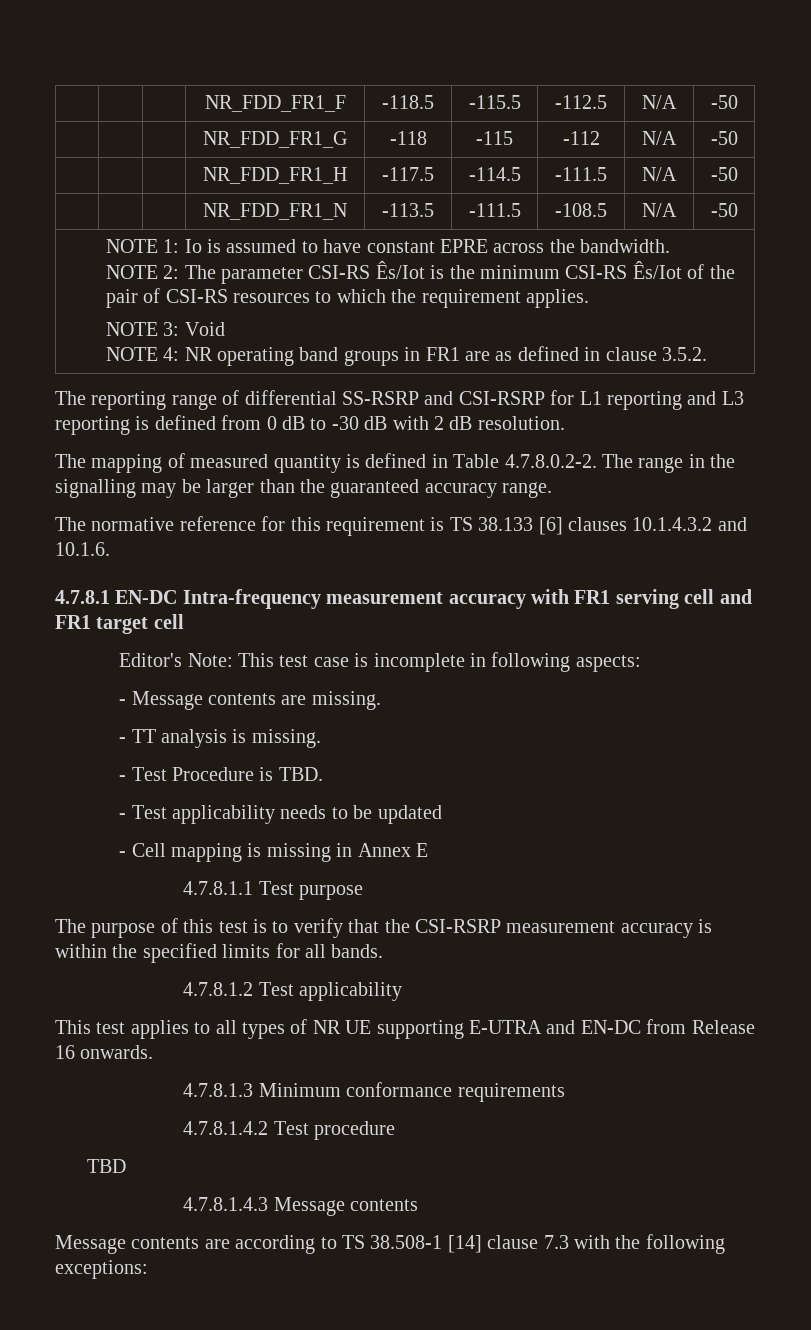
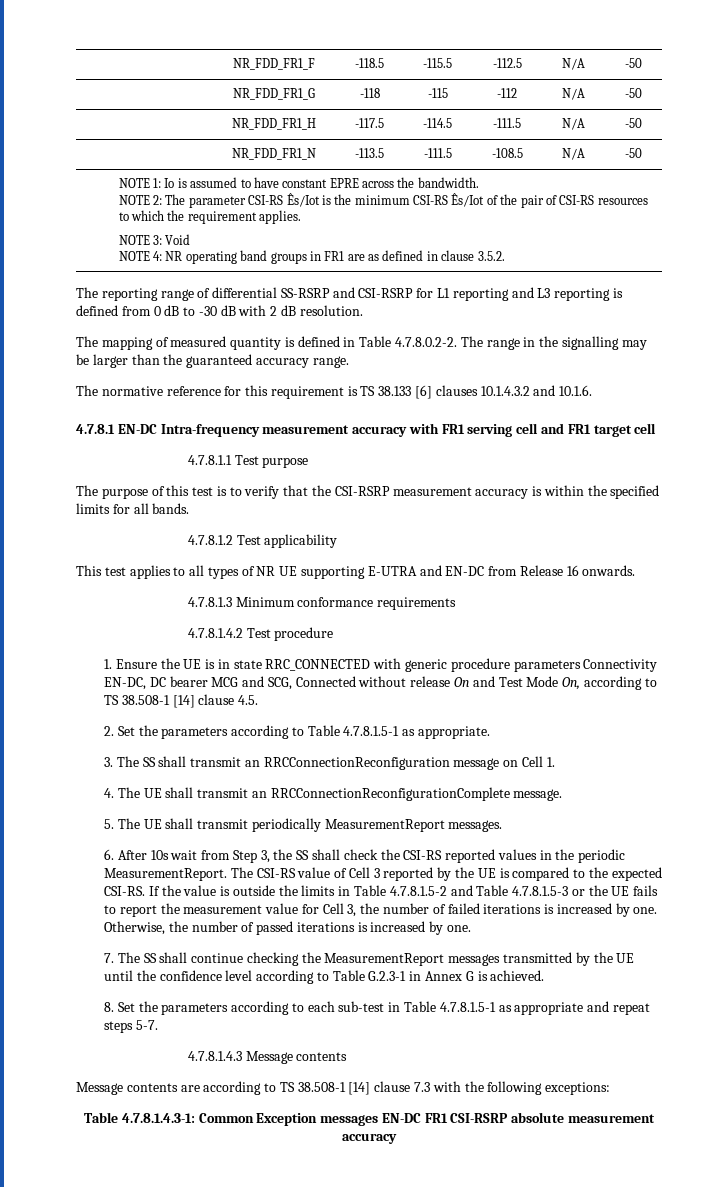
- Editor's Note: This test case is incomplete in following aspects:
- - Message contents are missing.
- - TT analysis is missing.
- - Test Procedure is TBD.
- - Test applicability needs to be updated
- - Cell mapping is missing in Annex E
- TBD
+ 1. Ensure the UE is in state RRC_CONNECTED with generic procedure parameters Connectivity EN-DC, DC bearer MCG and SCG, Connected without release On and Test Mode On, according to TS 38.508-1 [14] clause 4.5.
+ 2. Set the parameters according to Table 4.7.8.1.5-1 as appropriate.
+ 3. The SS shall transmit an RRCConnectionReconfiguration message on Cell 1.
+ 4. The UE shall transmit an RRCConnectionReconfigurationComplete message.
+ 5. The UE shall transmit periodically MeasurementReport messages.
+ 6. After 10s wait from Step 3, the SS shall check the CSI-RS reported values in the periodic MeasurementReport. The CSI-RS value of Cell 3 reported by the UE is compared to the expected CSI-RS. If the value is outside the limits in Table 4.7.8.1.5-2 and Table 4.7.8.1.5-3 or the UE fails to report the measurement value for Cell 3, the number of failed iterations is increased by one. Otherwise, the number of passed iterations is increased by one.
+ 7. The SS shall continue checking the MeasurementReport messages transmitted by the UE until the confidence level according to Table G.2.3-1 in Annex G is achieved.
+ 8. Set the parameters according to each sub-test in Table 4.7.8.1.5-1 as appropriate and repeat steps 5-7.
+ Table 4.7.8.1.4.3-1: Common Exception messages EN-DC FR1 CSI-RSRP absolute measurement accuracy

